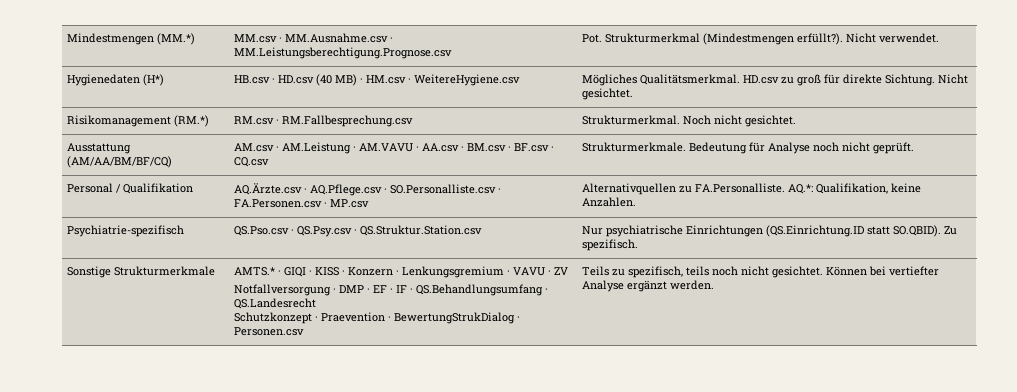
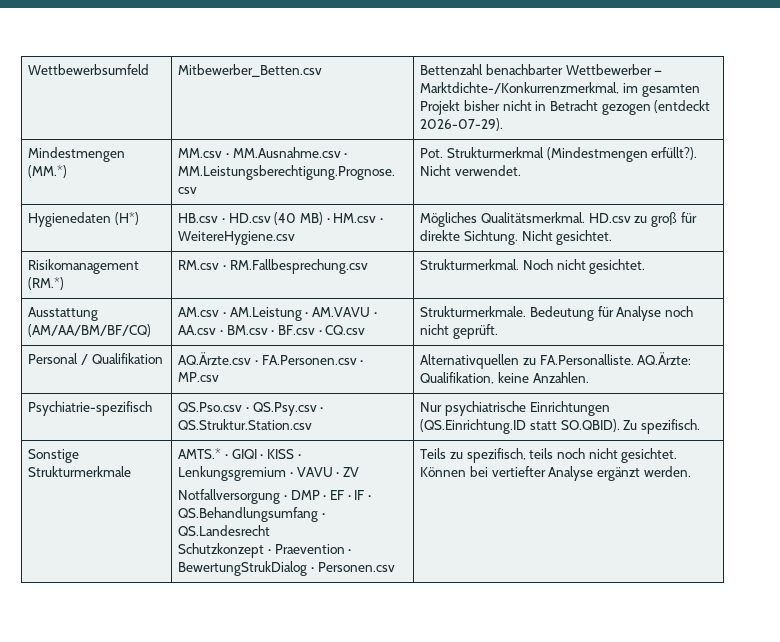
+ Wettbewerbsumfeld | Mitbewerber_Betten.csv | Bettenzahl benachbarter Wettbewerber — Marktdichte-/Konkurrenzmerkmal, im gesamten Projekt bisher nicht in Betracht gezogen (entdeckt 2026-07-29).
- Personal / Qualifikation | AQ.Ärzte.csv · AQ.Pflege.csv · SO.Personalliste.csv · FA.Personen.csv · MP.csv | Alternativquellen zu FA.Personalliste. AQ.*: Qualifikation, keine Anzahlen.
+ Personal / Qualifikation | AQ.Ärzte.csv · FA.Personen.csv · MP.csv | Alternativquellen zu FA.Personalliste. AQ.Ärzte: Qualifikation, keine Anzahlen.
- AMTS.* · GIQI · KISS · Konzern · Lenkungsgremium · VAVU · ZV
+ AMTS.* · GIQI · KISS · Lenkungsgremium · VAVU · ZV

